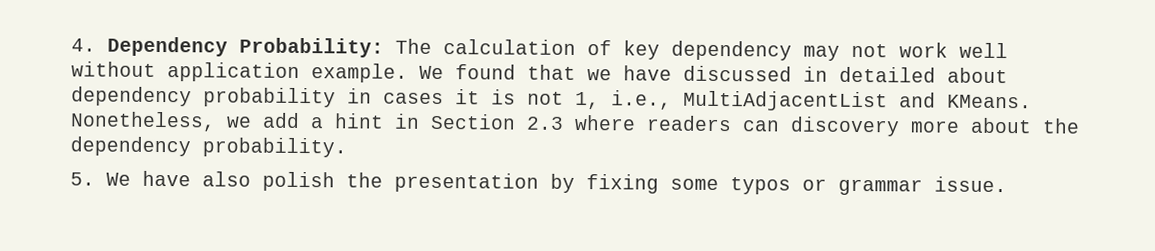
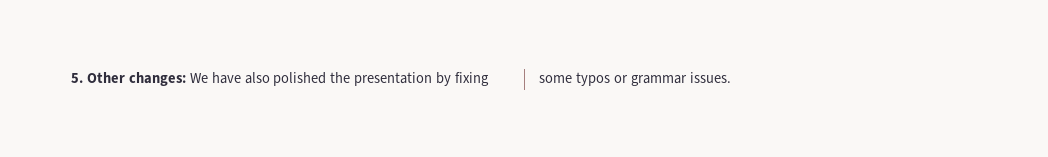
- 4. Dependency Probability: The calculation of key dependency may not work well without application example. We found that we have discussed in detailed about dependency probability in cases it is not 1, i.e., MultiAdjacentList and KMeans. Nonetheless, we add a hint in Section 2.3 where readers can discovery more about the dependency probability.
- 5. We have also polish the presentation by fixing some typos or grammar issue.
+ 5. Other changes: We have also polished the presentation by fixing some typos or grammar issues.

